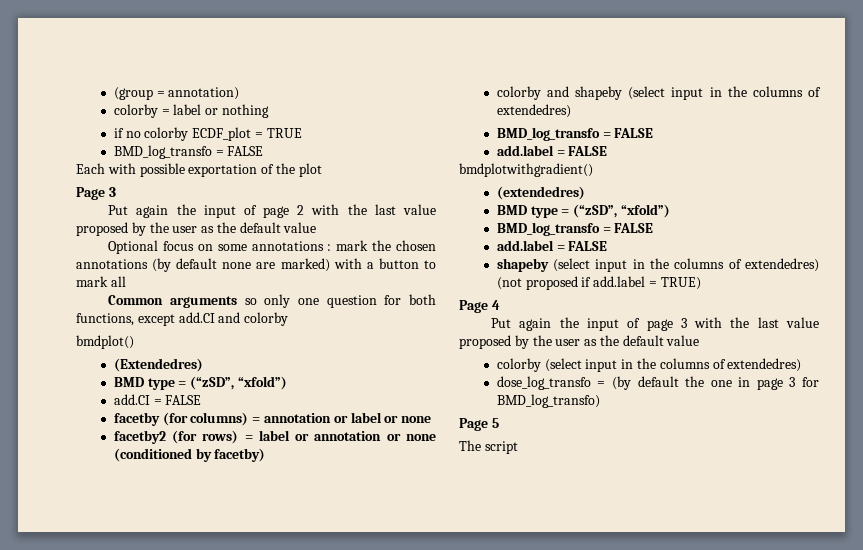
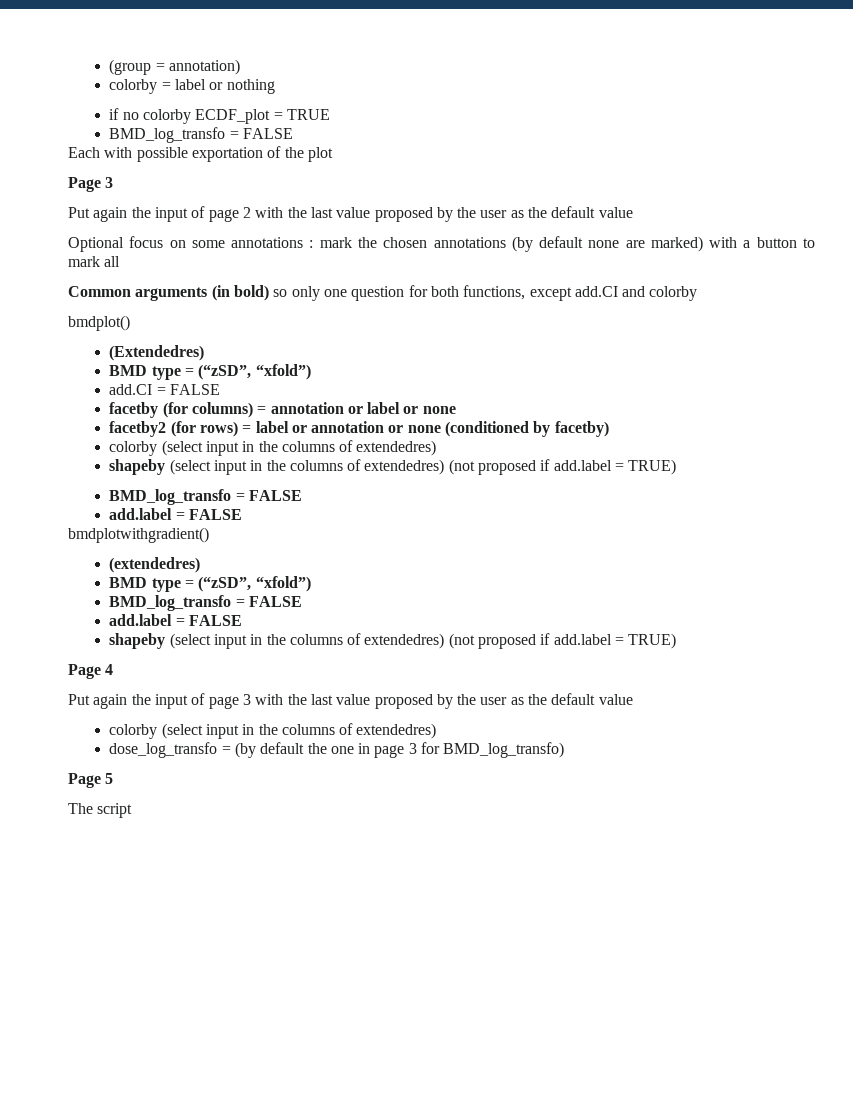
- Common arguments so only one question for both functions, except add.CI and colorby
+ Common arguments (in bold) so only one question for both functions, except add.CI and colorby
  facetby2 (for rows) = label or annotation or none (conditioned by facetby)
- colorby and shapeby (select input in the columns of extendedres)
+ colorby (select input in the columns of extendedres)
+ shapeby (select input in the columns of extendedres) (not proposed if add.label = TRUE)

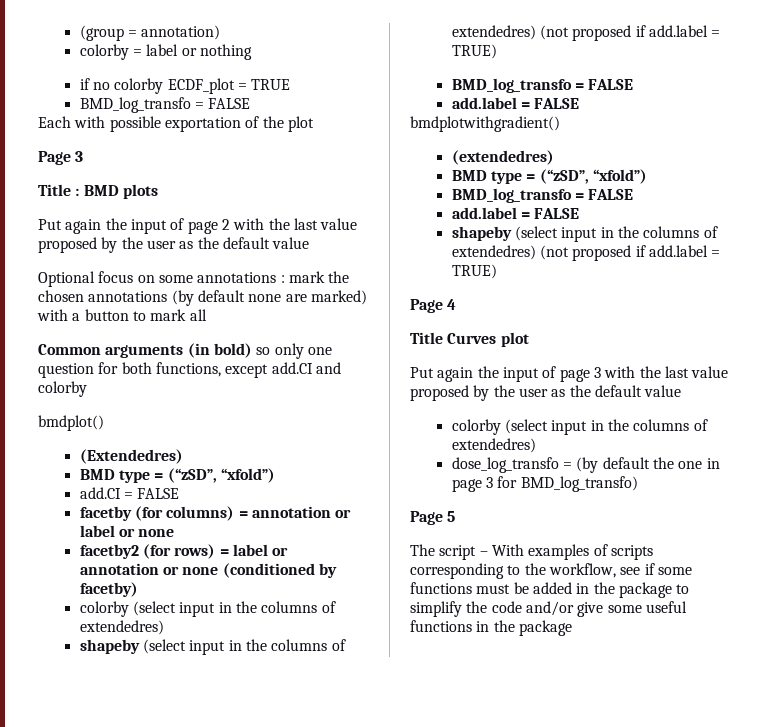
+ Title : BMD plots
+ Title Curves plot
- The script
+ The script – With examples of scripts corresponding to the workflow, see if some functions must be added in the package to simplify the code and/or give some useful functions in the package

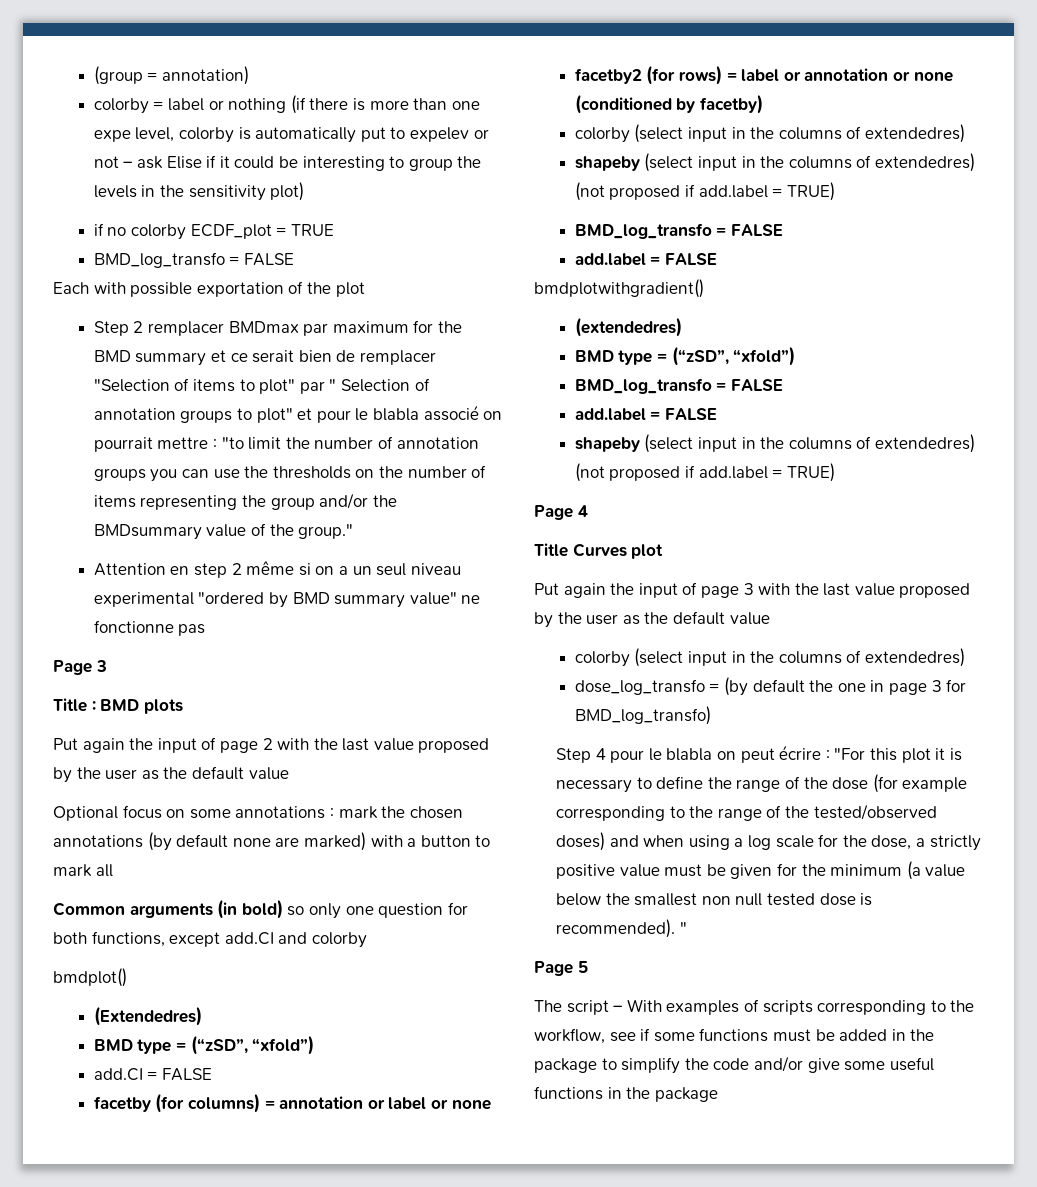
- colorby = label or nothing
+ colorby = label or nothing (if there is more than one expe level, colorby is automatically put to expelev or not – ask Elise if it could be interesting to group the levels in the sensitivity plot)
+ Step 2 remplacer BMDmax par maximum for the BMD summary et ce serait bien de remplacer "Selection of items to plot" par " Selection of annotation groups to plot" et pour le blabla associé on pourrait mettre : "to limit the number of annotation groups you can use the thresholds on the number of items representing the group and/or the BMDsummary value of the group."
+ Attention en step 2 même si on a un seul niveau experimental "ordered by BMD summary value" ne fonctionne pas
+ Step 4 pour le blabla on peut écrire : "For this plot it is necessary to define the range of the dose (for example corresponding to the range of the tested/observed doses) and when using a log scale for the dose, a strictly positive value must be given for the minimum (a value below the smallest non null tested dose is recommended). "

